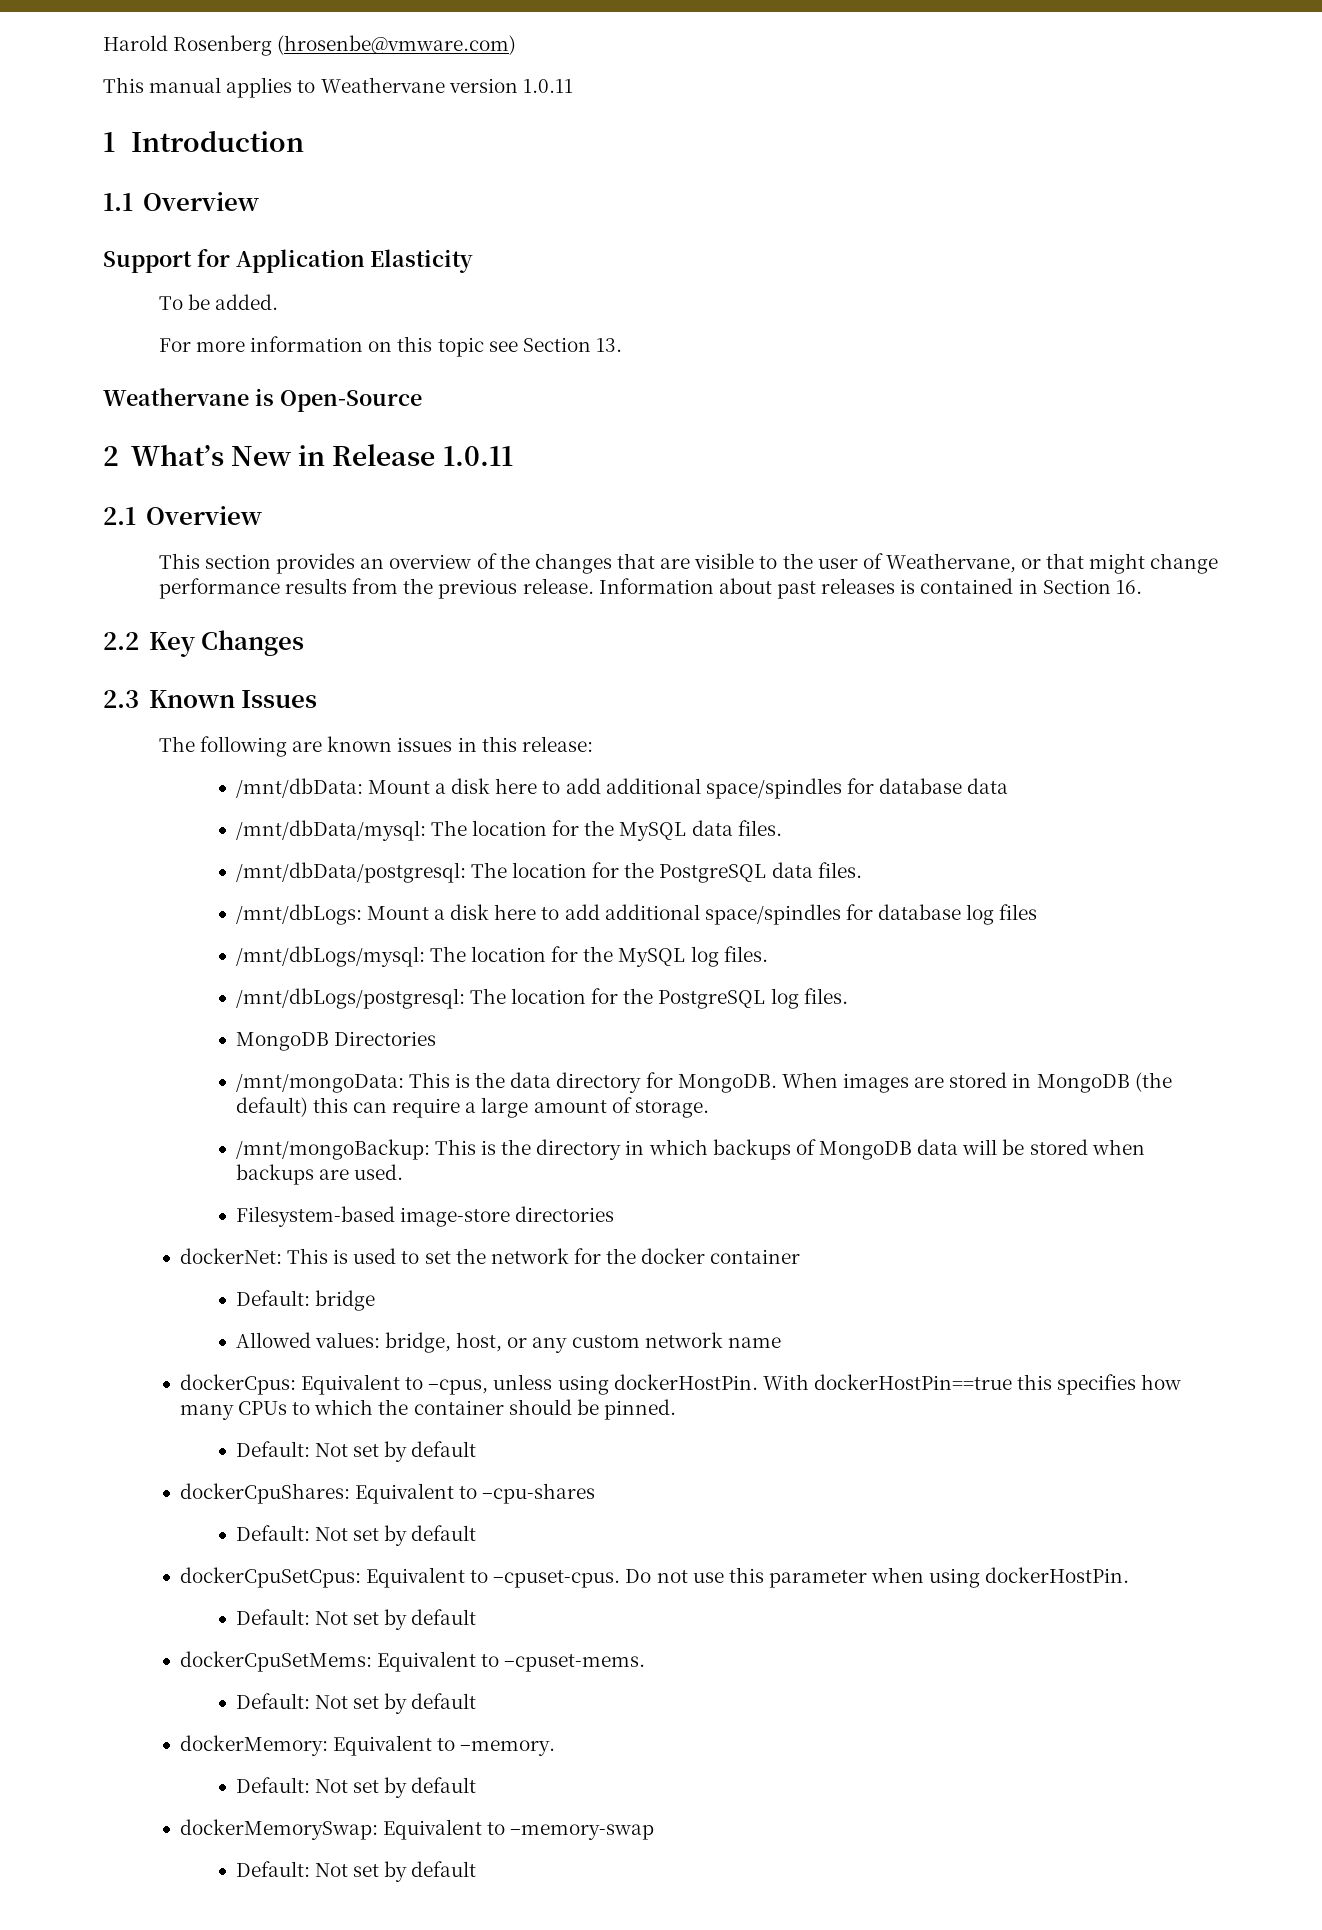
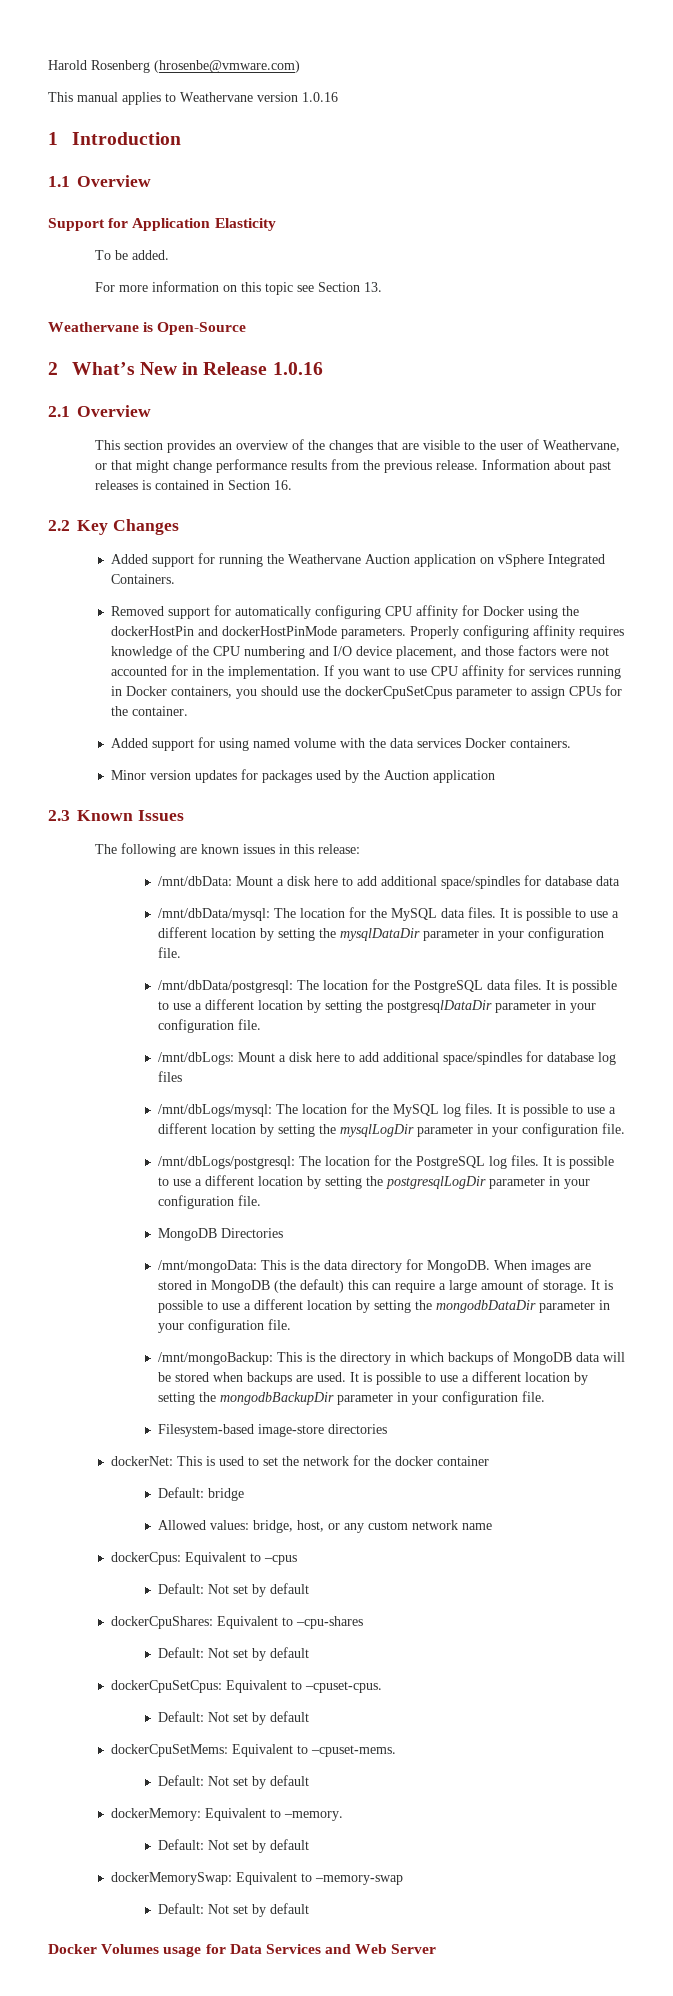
- This manual applies to Weathervane version 1.0.11
+ This manual applies to Weathervane version 1.0.16
- 2 What’s New in Release 1.0.11
+ 2 What’s New in Release 1.0.16
+ Added support for running the Weathervane Auction application on vSphere Integrated Containers.
+ Removed support for automatically configuring CPU affinity for Docker using the dockerHostPin and dockerHostPinMode parameters. Properly configuring affinity requires knowledge of the CPU numbering and I/O device placement, and those factors were not accounted for in the implementation. If you want to use CPU affinity for services running in Docker containers, you should use the dockerCpuSetCpus parameter to assign CPUs for the container.
+ Added support for using named volume with the data services Docker containers.
+ Minor version updates for packages used by the Auction application
+ It is possible to use a different location by setting the mysqlDataDir parameter in your configuration file.
+ It is possible to use a different location by setting the postgresqlDataDir parameter in your configuration file.
+ It is possible to use a different location by setting the mysqlLogDir parameter in your configuration file.
+ It is possible to use a different location by setting the postgresqlLogDir parameter in your configuration file.
+ It is possible to use a different location by setting the mongodbDataDir parameter in your configuration file.
+ It is possible to use a different location by setting the mongodbBackupDir parameter in your configuration file.
- dockerCpus: Equivalent to –cpus, unless using dockerHostPin. With dockerHostPin==true this specifies how many CPUs to which the container should be pinned.
+ dockerCpus: Equivalent to –cpus
- Do not use this parameter when using dockerHostPin.
+ Docker Volumes usage for Data Services and Web Server

